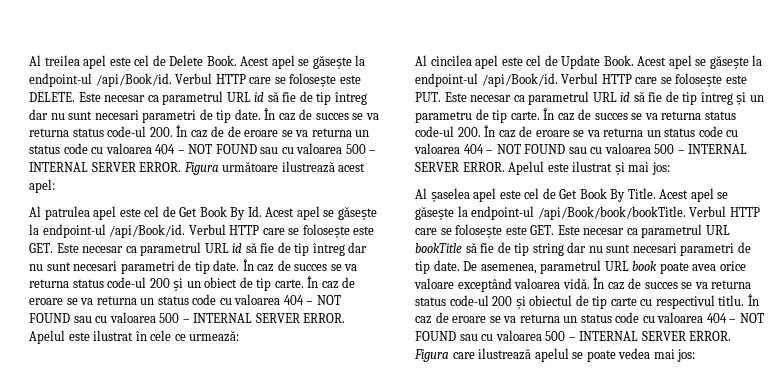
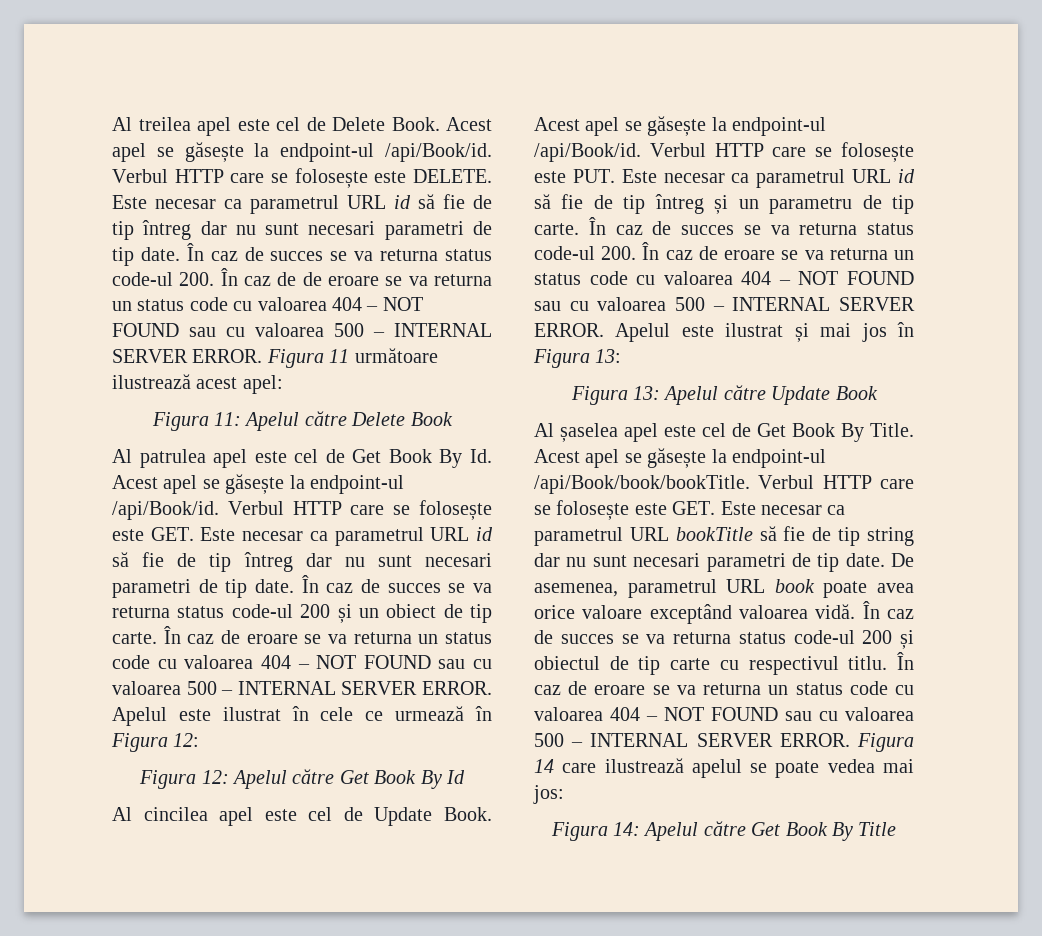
- Figura următoare ilustrează acest apel:
+ Figura 11 următoare ilustrează acest apel:
+ Figura 11: Apelul către Delete Book
- Apelul este ilustrat în cele ce urmează:
+ Apelul este ilustrat în cele ce urmează în Figura 12:
+ Figura 12: Apelul către Get Book By Id
- Apelul este ilustrat și mai jos:
+ Apelul este ilustrat și mai jos în Figura 13:
+ Figura 13: Apelul către Update Book
- Figura care ilustrează apelul se poate vedea mai jos:
+ Figura 14 care ilustrează apelul se poate vedea mai jos:
+ Figura 14: Apelul către Get Book By Title

